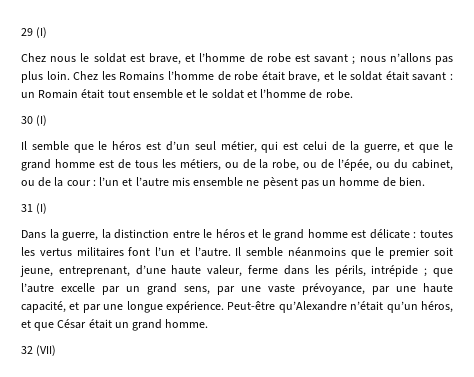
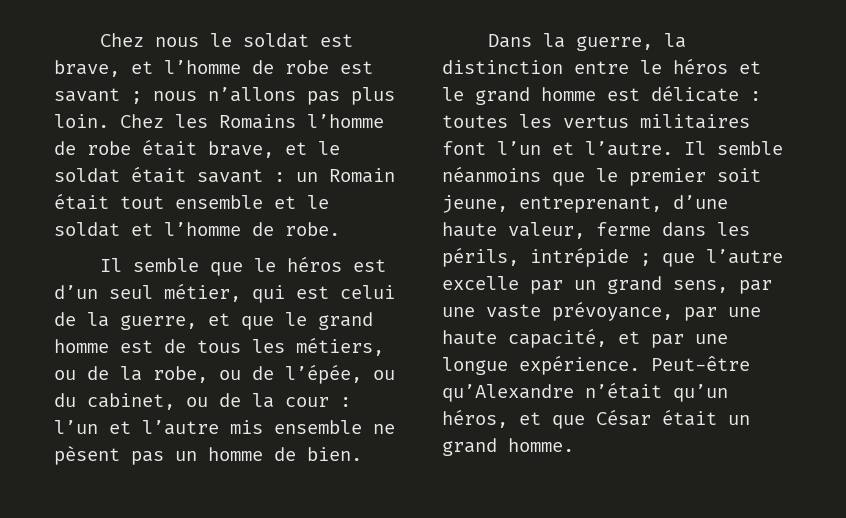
- 29 (I)
- 30 (I)
- 31 (I)
- 32 (VII)

